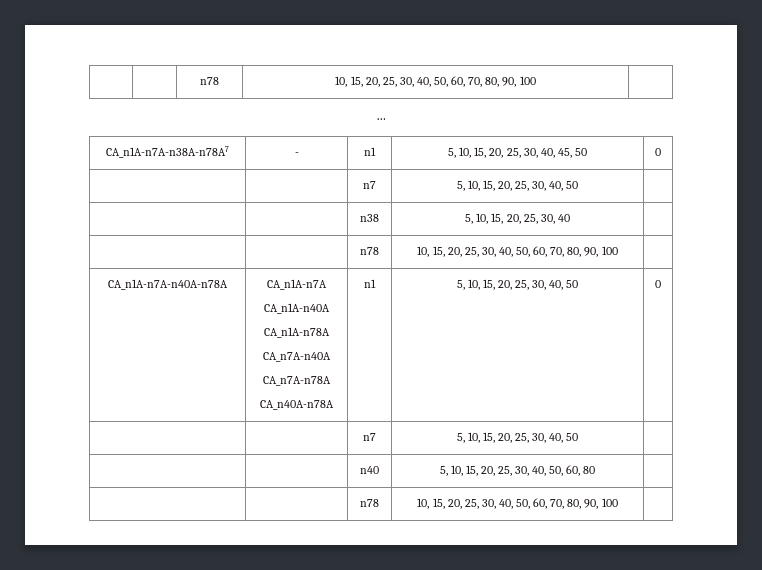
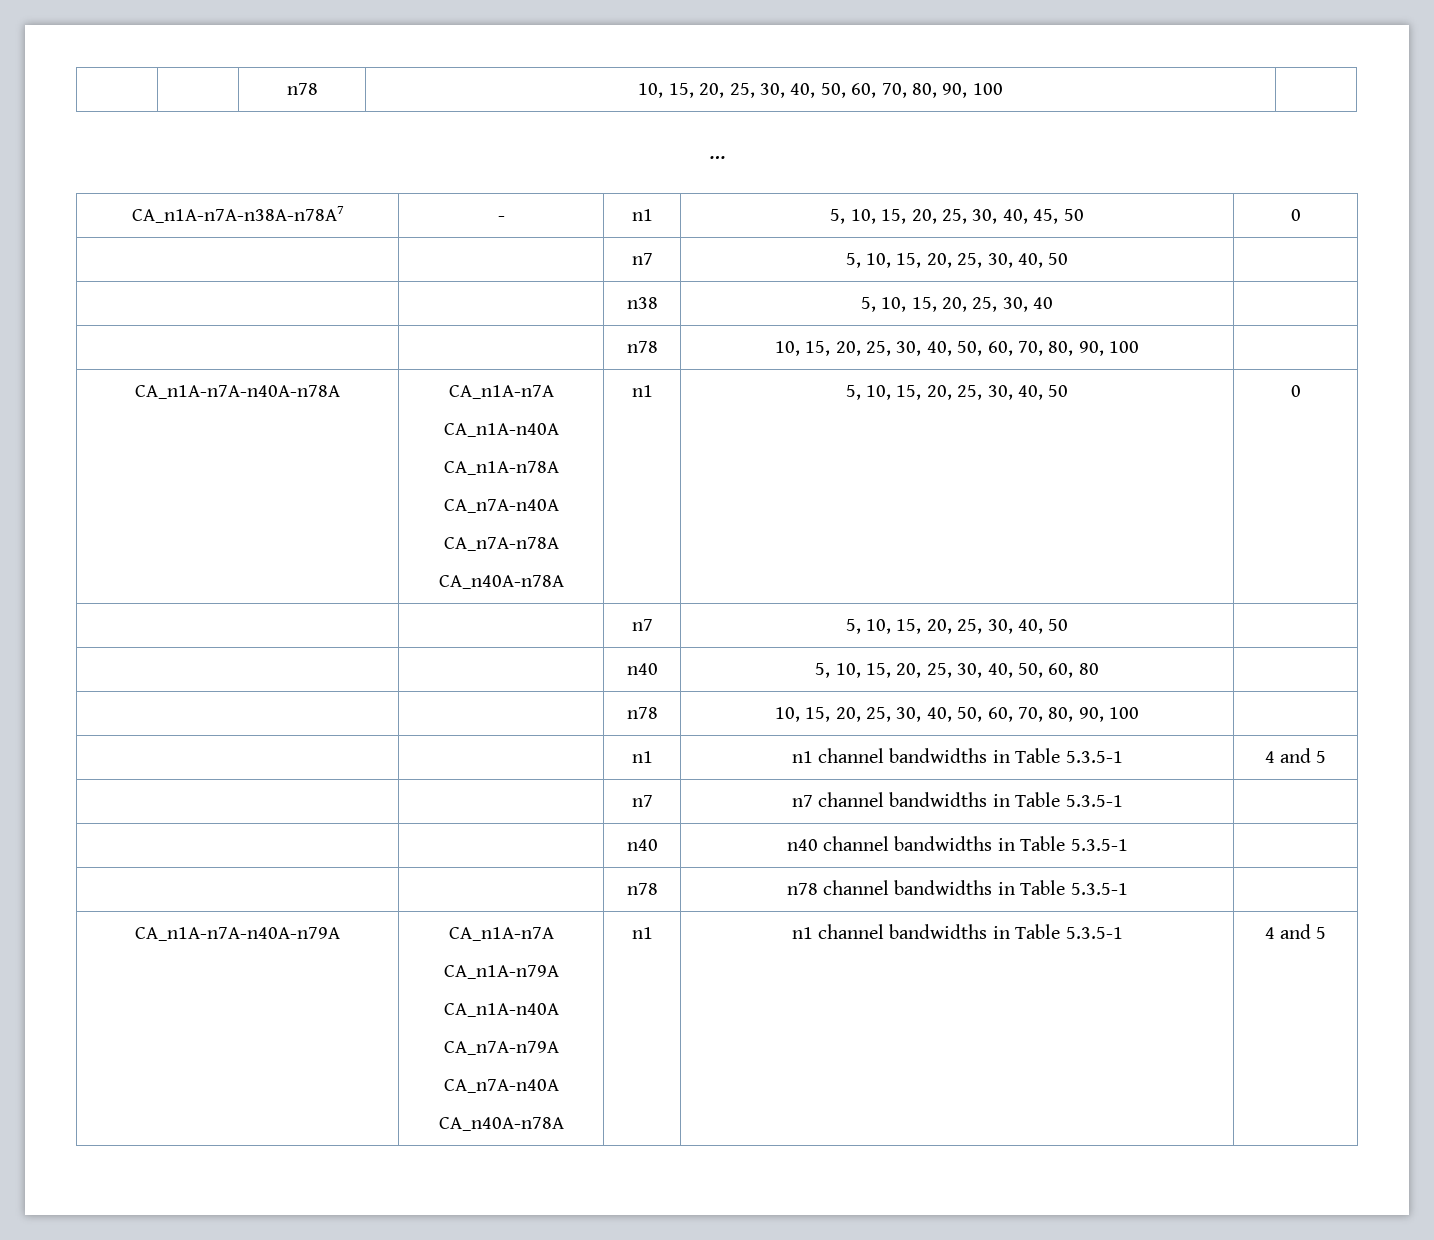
+ | | n1 | n1 channel bandwidths in Table 5.3.5-1 | 4 and 5
+ | | n7 | n7 channel bandwidths in Table 5.3.5-1 |
+ | | n40 | n40 channel bandwidths in Table 5.3.5-1 |
+ | | n78 | n78 channel bandwidths in Table 5.3.5-1 |
+ CA_n1A-n7A-n40A-n79A | CA_n1A-n7A
+ CA_n1A-n79A
+ CA_n1A-n40A
+ CA_n7A-n79A
+ CA_n7A-n40A
+ CA_n40A-n78A | n1 | n1 channel bandwidths in Table 5.3.5-1 | 4 and 5

